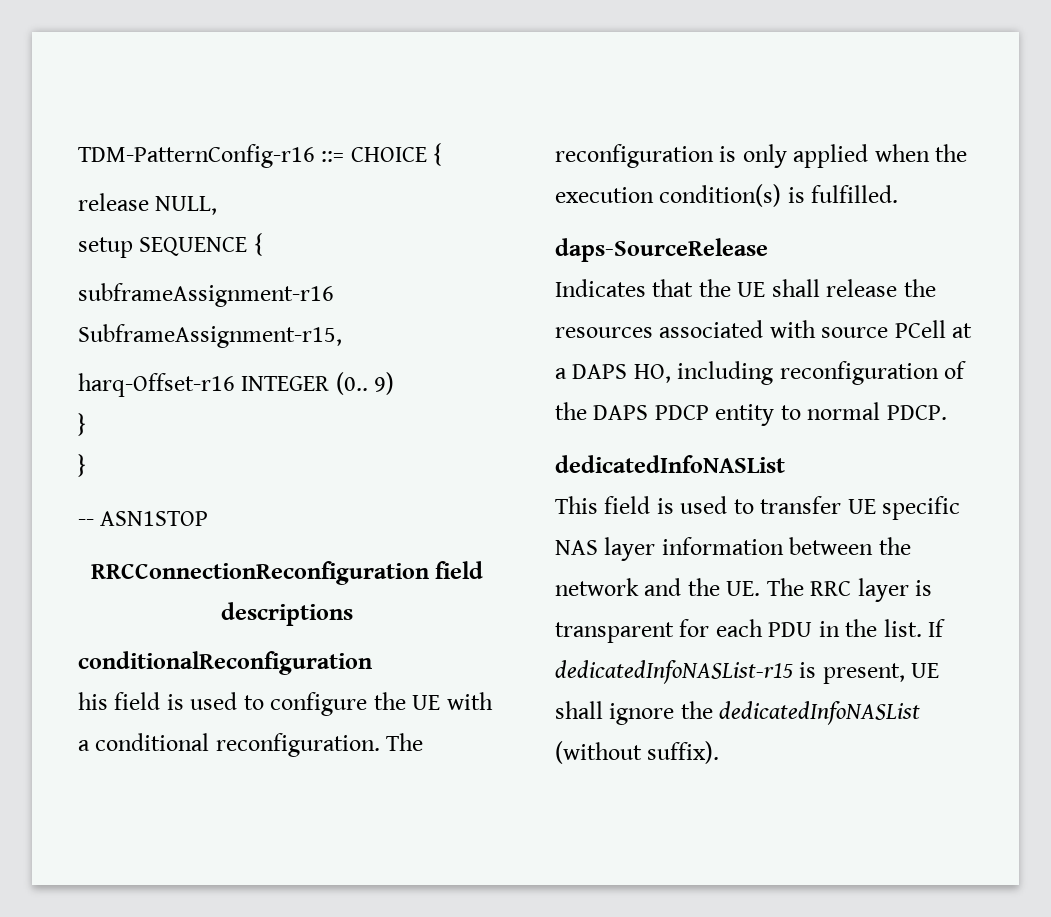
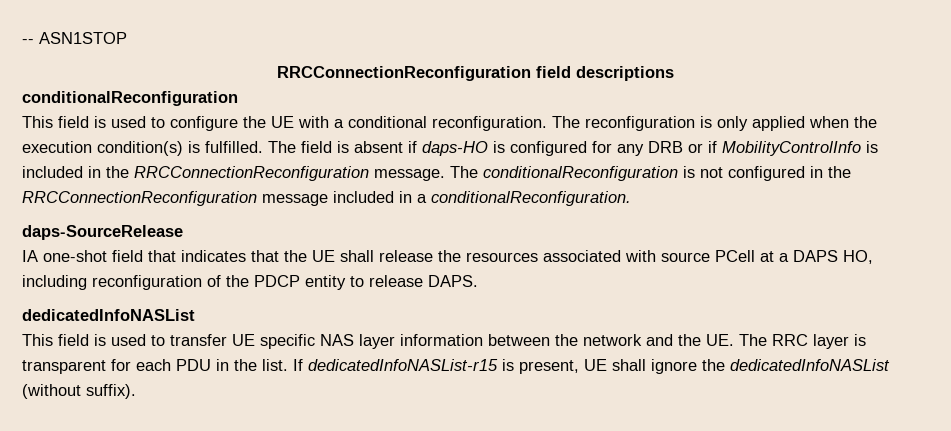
- TDM-PatternConfig-r16 ::= CHOICE {
- release NULL,
- setup SEQUENCE {
- subframeAssignment-r16 SubframeAssignment-r15,
- harq-Offset-r16 INTEGER (0.. 9)
- }
- }
- his field is used to configure the UE with a conditional reconfiguration.
+ This field is used to configure the UE with a conditional reconfiguration.
- The reconfiguration is only applied when the execution condition(s) is fulfilled.
+ The reconfiguration is only applied when the execution condition(s) is fulfilled. The field is absent if daps-HO is configured for any DRB or if MobilityControlInfo is included in the RRCConnectionReconfiguration message. The conditionalReconfiguration is not configured in the RRCConnectionReconfiguration message included in a conditionalReconfiguration.
  daps-SourceRelease
- Indicates that the UE shall release the resources associated with source PCell at a DAPS HO, including reconfiguration of the DAPS PDCP entity to normal PDCP.
+ IA one-shot field that indicates that the UE shall release the resources associated with source PCell at a DAPS HO, including reconfiguration of the PDCP entity to release DAPS.

